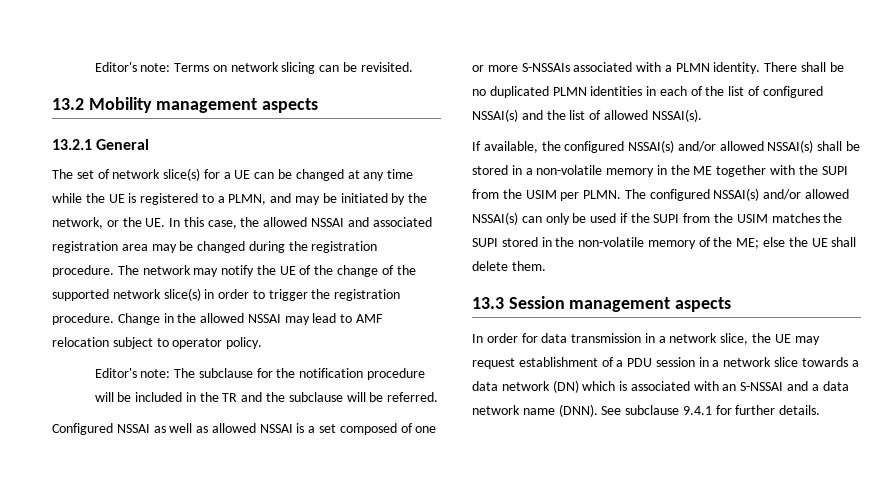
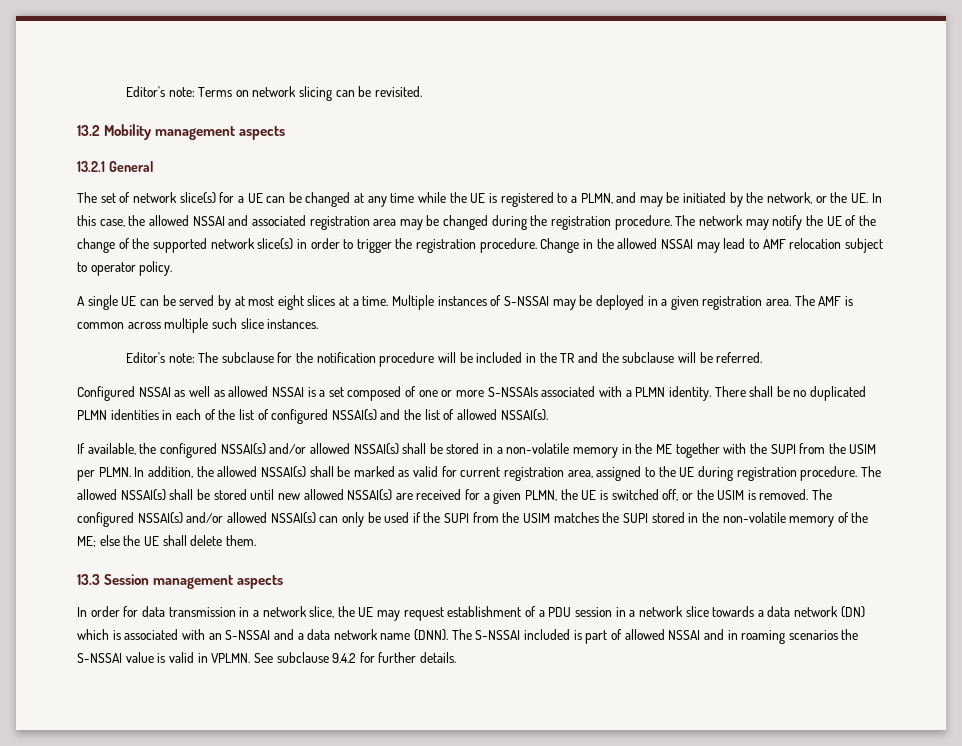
+ A single UE can be served by at most eight slices at a time. Multiple instances of S-NSSAI may be deployed in a given registration area. The AMF is common across multiple such slice instances.
+ In addition, the allowed NSSAI(s) shall be marked as valid for current registration area, assigned to the UE during registration procedure. The allowed NSSAI(s) shall be stored until new allowed NSSAI(s) are received for a given PLMN, the UE is switched off, or the USIM is removed.
+ The S-NSSAI included is part of allowed NSSAI and in roaming scenarios the S-NSSAI value is valid in VPLMN.
- See subclause 9.4.1 for further details.
+ See subclause 9.4.2 for further details.

